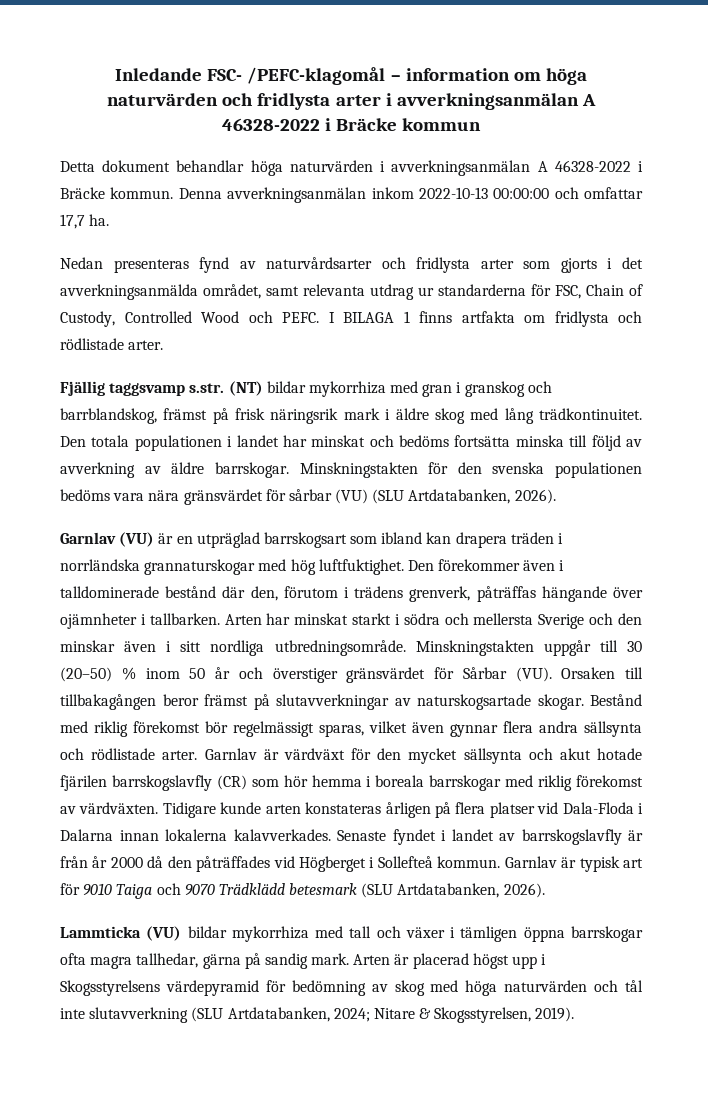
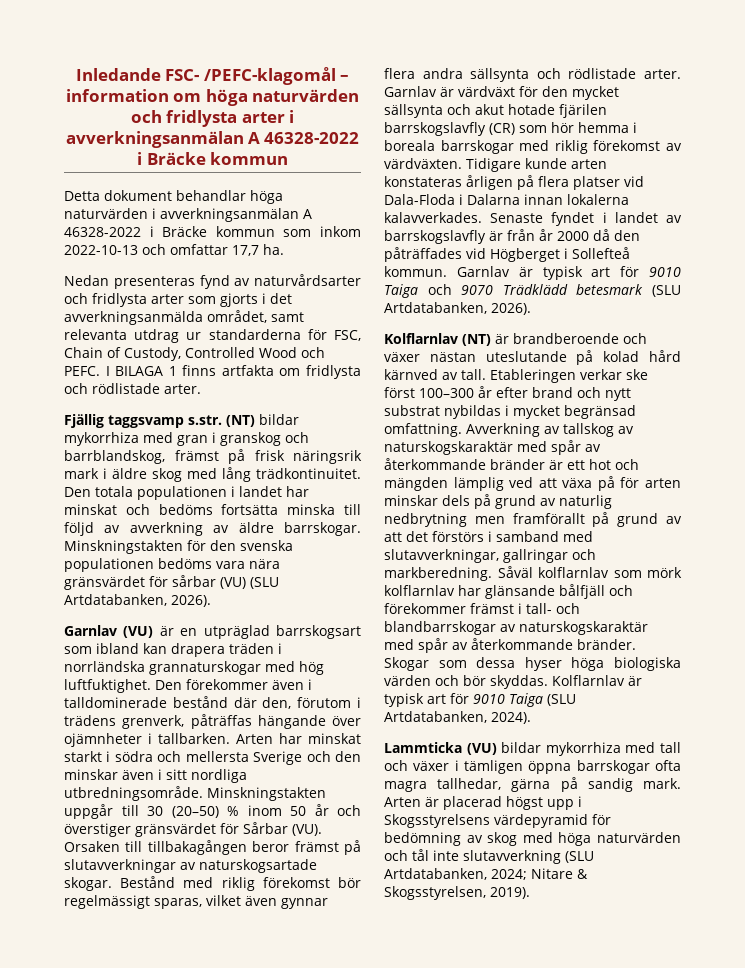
- Detta dokument behandlar höga naturvärden i avverkningsanmälan A 46328-2022 i Bräcke kommun. Denna avverkningsanmälan inkom 2022-10-13 00:00:00 och omfattar 17,7 ha.
+ Detta dokument behandlar höga naturvärden i avverkningsanmälan A 46328-2022 i Bräcke kommun som inkom 2022-10-13 och omfattar 17,7 ha.
+ Kolflarnlav (NT) är brandberoende och växer nästan uteslutande på kolad hård kärnved av tall. Etableringen verkar ske först 100–300 år efter brand och nytt substrat nybildas i mycket begränsad omfattning. Avverkning av tallskog av naturskogskaraktär med spår av återkommande bränder är ett hot och mängden lämplig ved att växa på för arten minskar dels på grund av naturlig nedbrytning men framförallt på grund av att det förstörs i samband med slutavverkningar, gallringar och markberedning. Såväl kolflarnlav som mörk kolflarnlav har glänsande bålfjäll och förekommer främst i tall- och blandbarrskogar av naturskogskaraktär med spår av återkommande bränder. Skogar som dessa hyser höga biologiska värden och bör skyddas. Kolflarnlav är typisk art för 9010 Taiga (SLU Artdatabanken, 2024).

